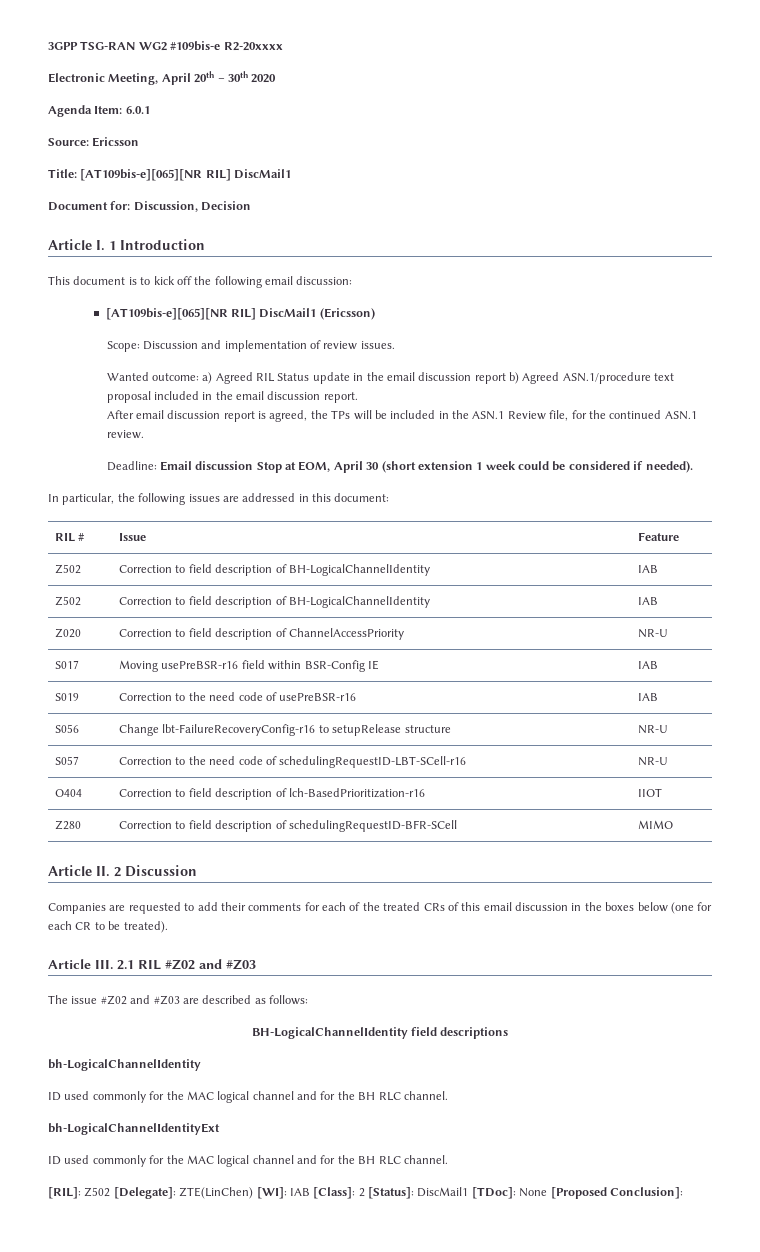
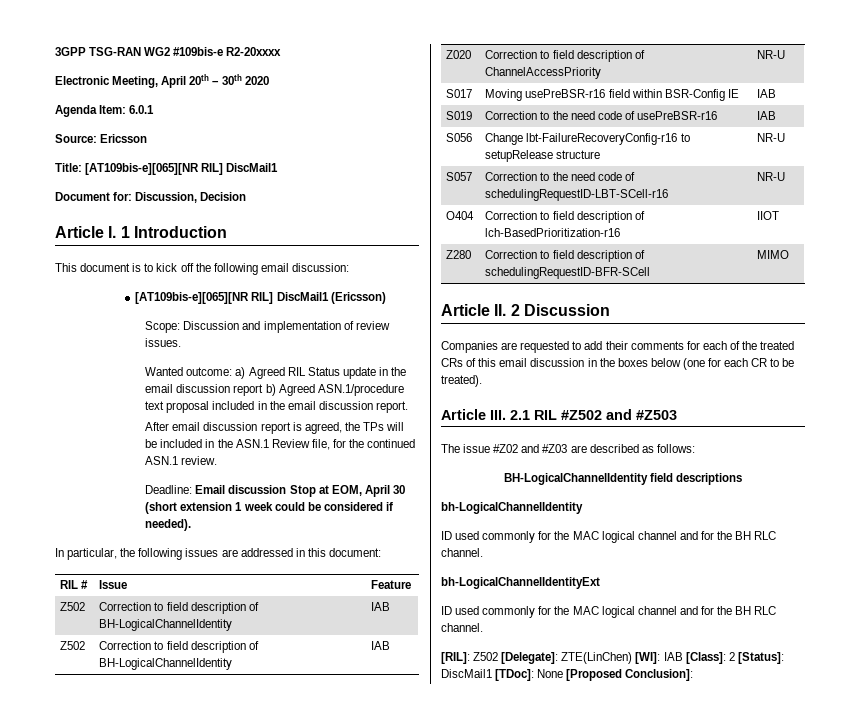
- Article III. 2.1 RIL #Z02 and #Z03
+ Article III. 2.1 RIL #Z502 and #Z503

